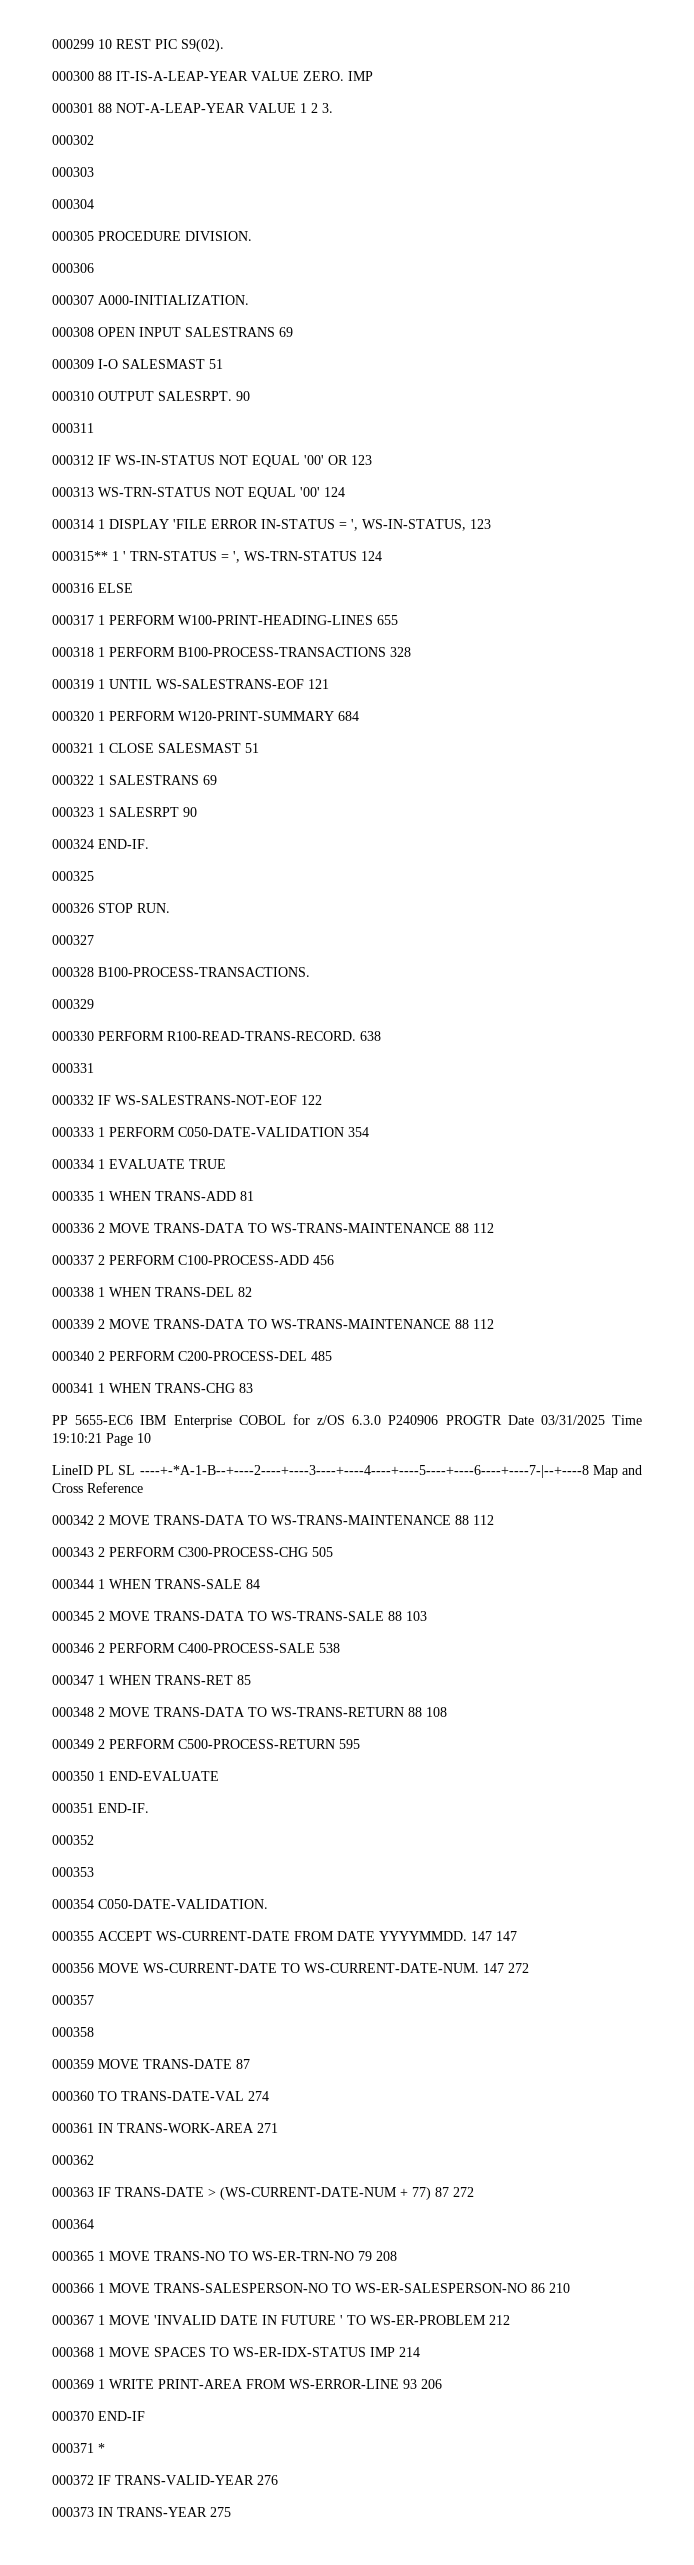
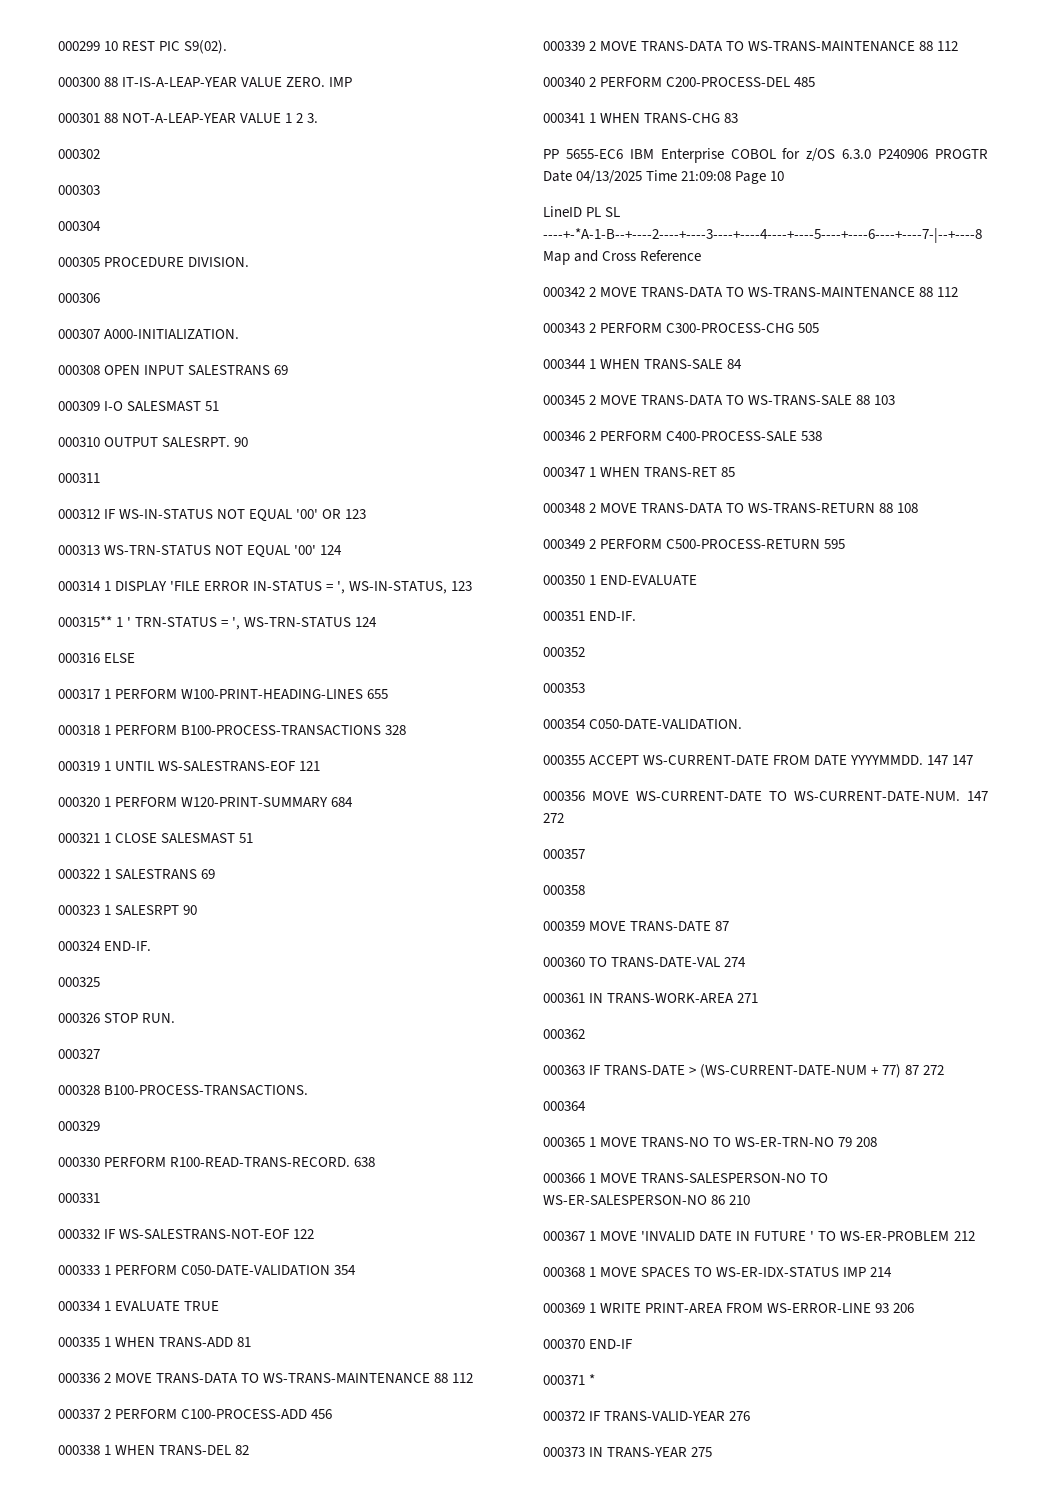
- PP 5655-EC6 IBM Enterprise COBOL for z/OS 6.3.0 P240906 PROGTR Date 03/31/2025 Time 19:10:21 Page 10
+ PP 5655-EC6 IBM Enterprise COBOL for z/OS 6.3.0 P240906 PROGTR Date 04/13/2025 Time 21:09:08 Page 10

